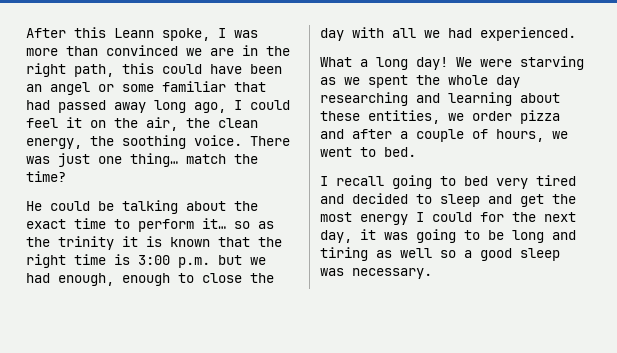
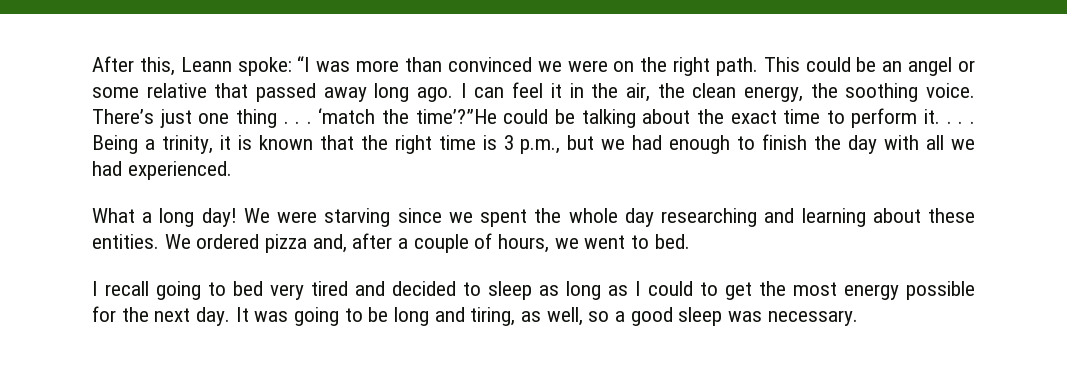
- After this Leann spoke, I was more than convinced we are in the right path, this could have been an angel or some familiar that had passed away long ago, I could feel it on the air, the clean energy, the soothing voice.
+ After this, Leann spoke: “I was more than convinced we were on the right path. This could be an angel or some relative that passed away long ago. I can feel it in the air, the clean energy, the soothing voice.
- There was just one thing… match the time?
- He could be talking about the exact time to perform it… so as the trinity it is known that the right time is 3:00 p.m. but we had enough, enough to close the day with all we had experienced.
+ There’s just one thing . . . ‘match the time’?”He could be talking about the exact time to perform it. . . . Being a trinity, it is known that the right time is 3 p.m., but we had enough to finish the day with all we had experienced.
- We were starving as we spent the whole day researching and learning about these entities, we order pizza and after a couple of hours, we went to bed.
+ We were starving since we spent the whole day researching and learning about these entities. We ordered pizza and, after a couple of hours, we went to bed.
- I recall going to bed very tired and decided to sleep and get the most energy I could for the next day, it was going to be long and tiring as well so a good sleep was necessary.
+ I recall going to bed very tired and decided to sleep as long as I could to get the most energy possible for the next day. It was going to be long and tiring, as well, so a good sleep was necessary.

